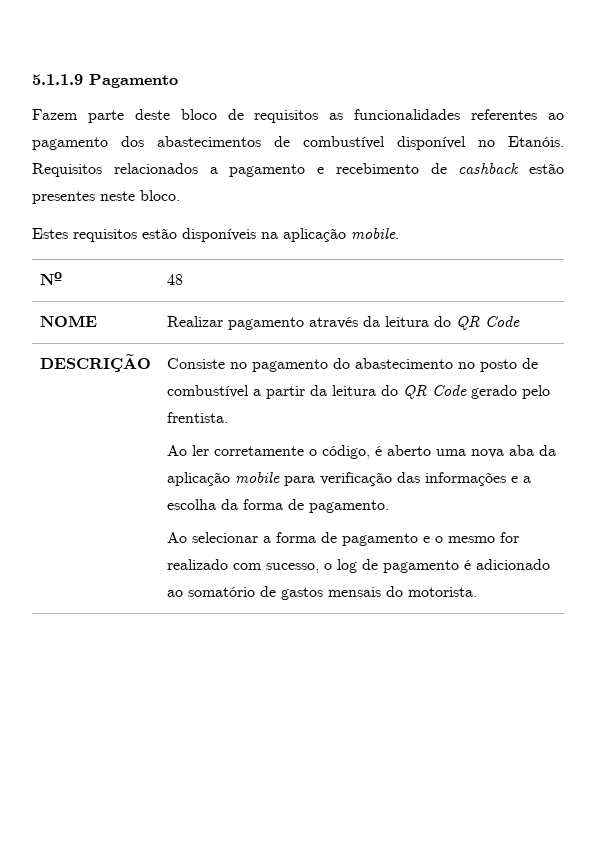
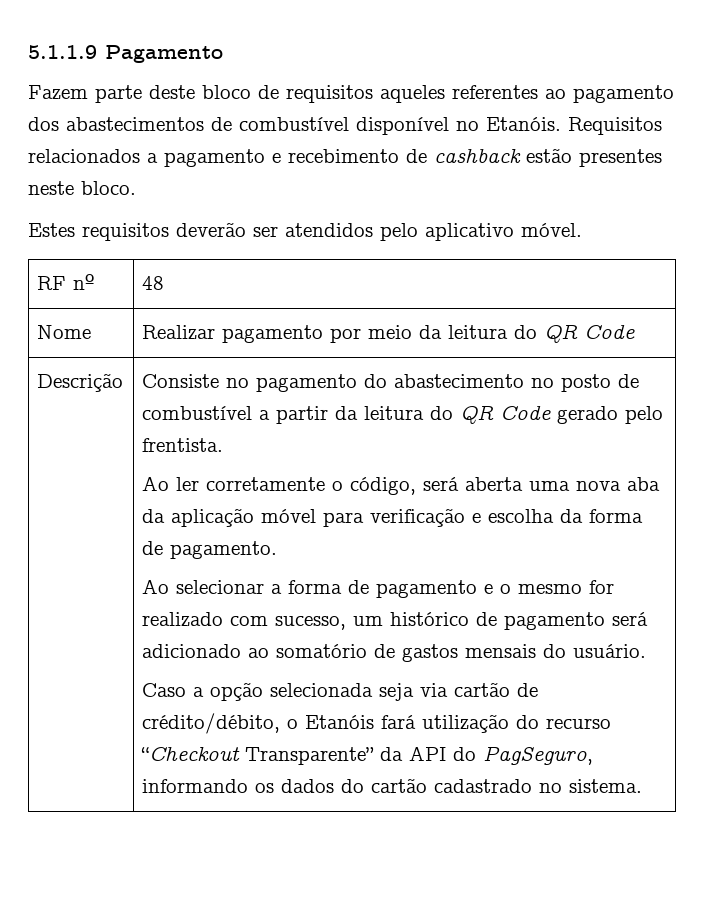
- Fazem parte deste bloco de requisitos as funcionalidades referentes ao pagamento dos abastecimentos de combustível disponível no Etanóis.
+ Fazem parte deste bloco de requisitos aqueles referentes ao pagamento dos abastecimentos de combustível disponível no Etanóis.
- Estes requisitos estão disponíveis na aplicação mobile.
- Nº | 48
+ Estes requisitos deverão ser atendidos pelo aplicativo móvel.
+ RF nº | 48
- NOME | Realizar pagamento através da leitura do QR Code
+ Nome | Realizar pagamento por meio da leitura do QR Code
- DESCRIÇÃO
+ Descrição
- Ao ler corretamente o código, é aberto uma nova aba da aplicação mobile para verificação das informações e a escolha da forma de pagamento.
+ Ao ler corretamente o código, será aberta uma nova aba da aplicação móvel para verificação e escolha da forma de pagamento.
- Ao selecionar a forma de pagamento e o mesmo for realizado com sucesso, o log de pagamento é adicionado ao somatório de gastos mensais do motorista.
+ Ao selecionar a forma de pagamento e o mesmo for realizado com sucesso, um histórico de pagamento será adicionado ao somatório de gastos mensais do usuário.
+ Caso a opção selecionada seja via cartão de crédito/débito, o Etanóis fará utilização do recurso “Checkout Transparente” da API do PagSeguro, informando os dados do cartão cadastrado no sistema.

